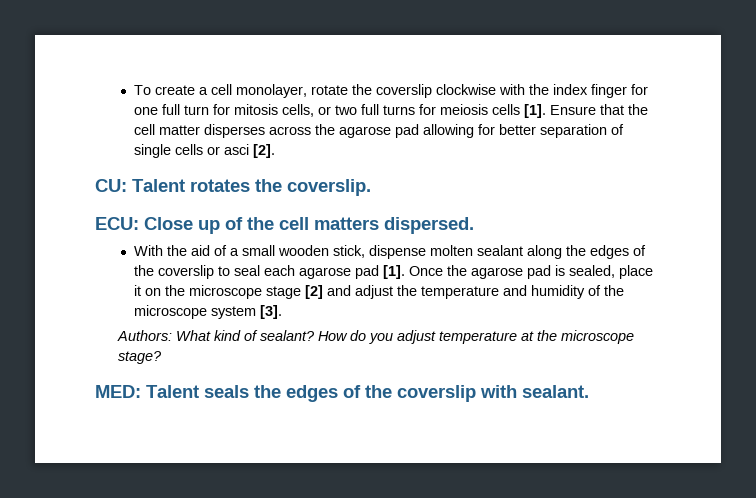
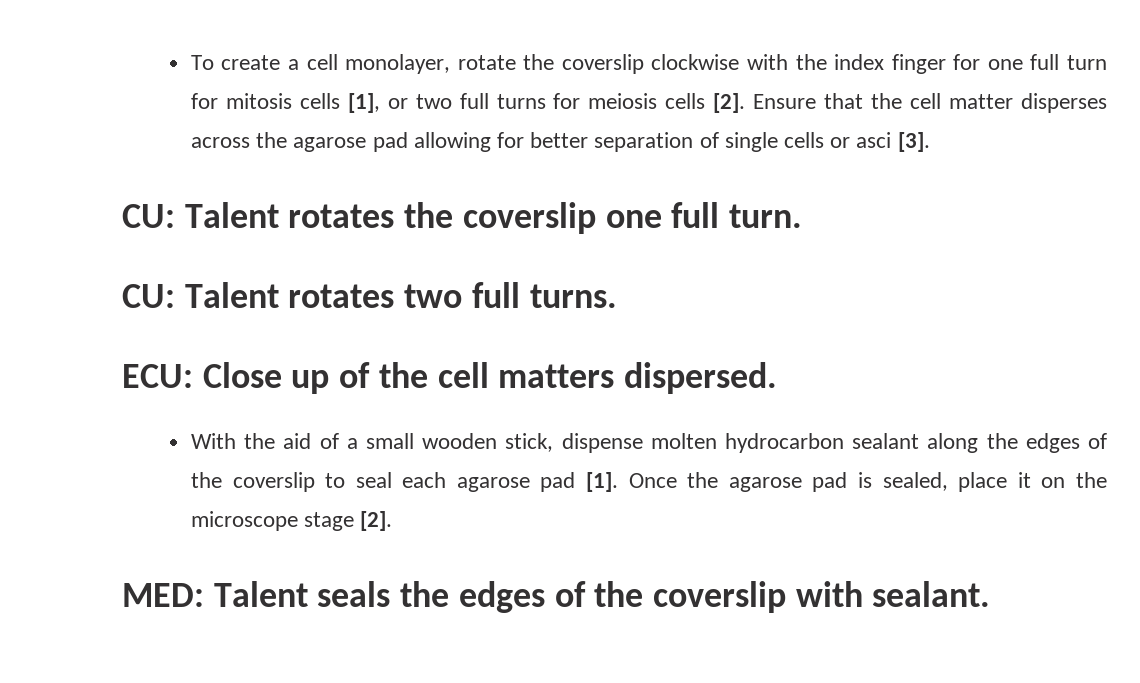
- To create a cell monolayer, rotate the coverslip clockwise with the index finger for one full turn for mitosis cells, or two full turns for meiosis cells [1].
+ To create a cell monolayer, rotate the coverslip clockwise with the index finger for one full turn for mitosis cells [1], or two full turns for meiosis cells [2].
- Ensure that the cell matter disperses across the agarose pad allowing for better separation of single cells or asci [2].
+ Ensure that the cell matter disperses across the agarose pad allowing for better separation of single cells or asci [3].
- CU: Talent rotates the coverslip.
+ CU: Talent rotates the coverslip one full turn.
+ CU: Talent rotates two full turns.
- With the aid of a small wooden stick, dispense molten sealant along the edges of the coverslip to seal each agarose pad [1].
+ With the aid of a small wooden stick, dispense molten hydrocarbon sealant along the edges of the coverslip to seal each agarose pad [1].
- Once the agarose pad is sealed, place it on the microscope stage [2] and adjust the temperature and humidity of the microscope system [3].
- Authors: What kind of sealant? How do you adjust temperature at the microscope stage?
+ Once the agarose pad is sealed, place it on the microscope stage [2].

